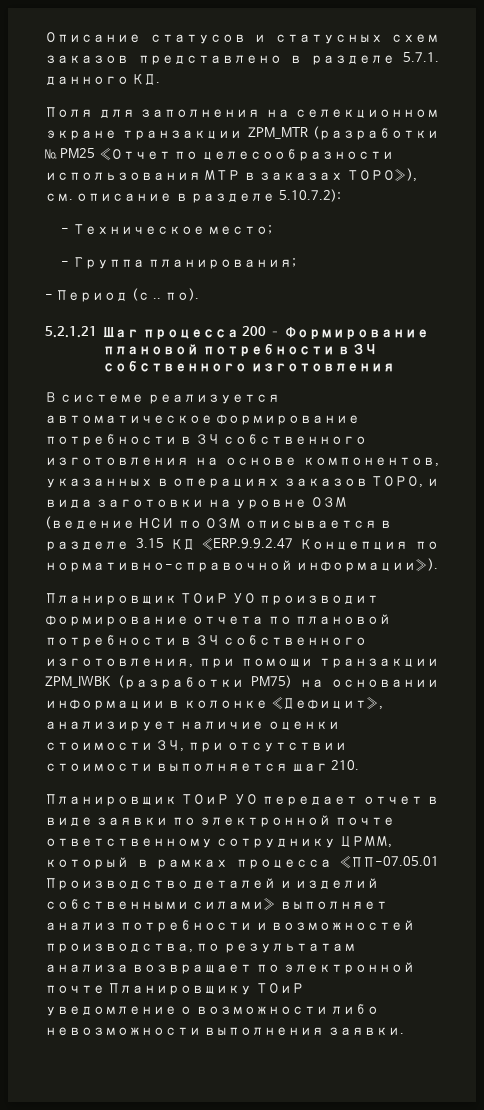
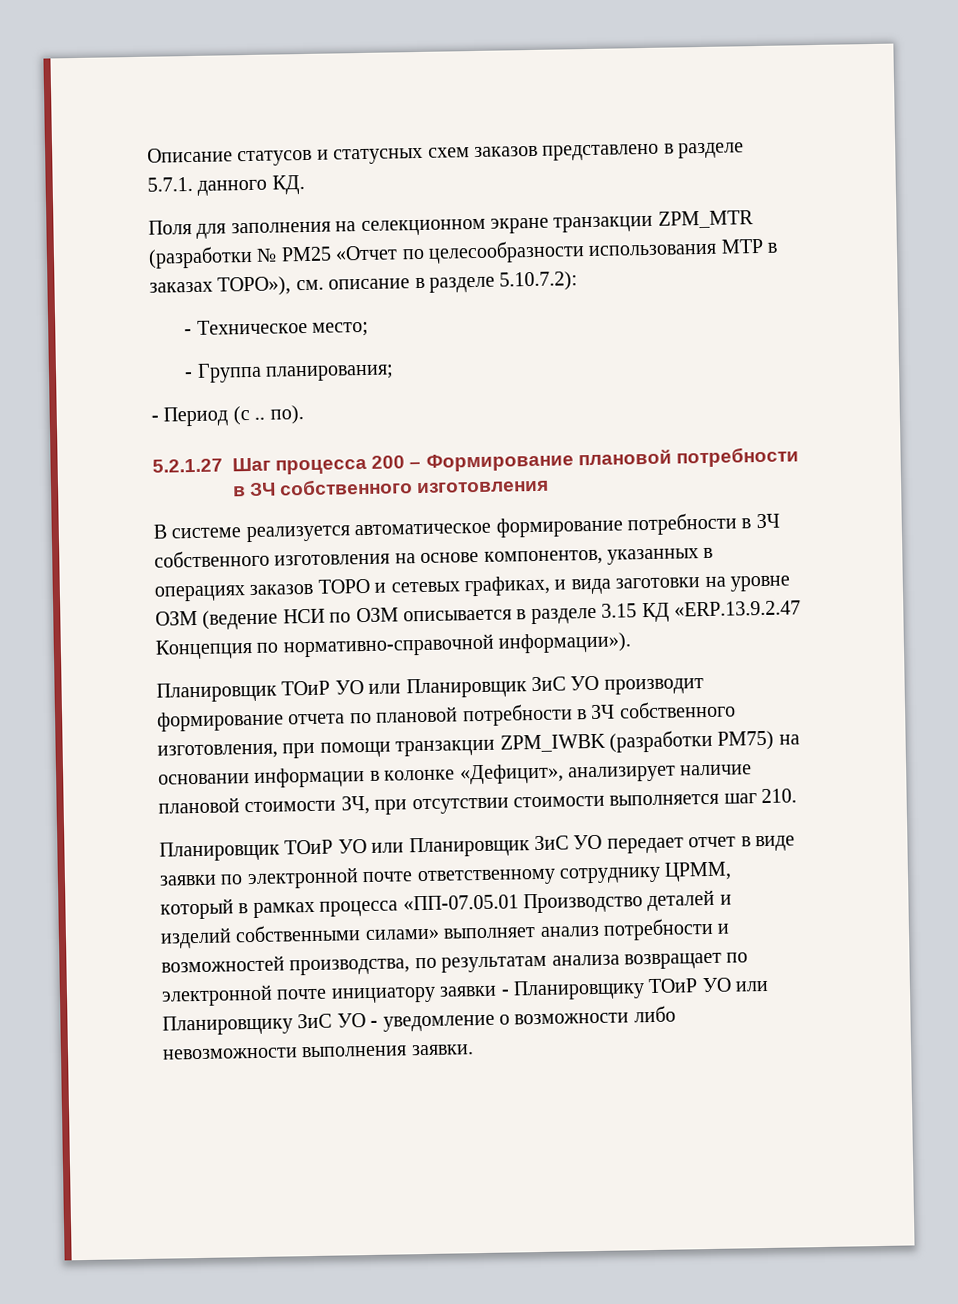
- 5.2.1.21 Шаг процесса 200 – Формирование плановой потребности в ЗЧ собственного изготовления
+ 5.2.1.27 Шаг процесса 200 – Формирование плановой потребности в ЗЧ собственного изготовления
- В системе реализуется автоматическое формирование потребности в ЗЧ собственного изготовления на основе компонентов, указанных в операциях заказов ТОРО, и вида заготовки на уровне ОЗМ (ведение НСИ по ОЗМ описывается в разделе 3.15 КД «ERP.9.9.2.47 Концепция по нормативно-справочной информации»).
+ В системе реализуется автоматическое формирование потребности в ЗЧ собственного изготовления на основе компонентов, указанных в операциях заказов ТОРО и сетевых графиках, и вида заготовки на уровне ОЗМ (ведение НСИ по ОЗМ описывается в разделе 3.15 КД «ERP.13.9.2.47 Концепция по нормативно-справочной информации»).
- Планировщик ТОиР УО производит формирование отчета по плановой потребности в ЗЧ собственного изготовления, при помощи транзакции ZPM_IWBK (разработки PM75) на основании информации в колонке «Дефицит», анализирует наличие оценки стоимости ЗЧ, при отсутствии стоимости выполняется шаг 210.
+ Планировщик ТОиР УО или Планировщик ЗиС УО производит формирование отчета по плановой потребности в ЗЧ собственного изготовления, при помощи транзакции ZPM_IWBK (разработки PM75) на основании информации в колонке «Дефицит», анализирует наличие плановой стоимости ЗЧ, при отсутствии стоимости выполняется шаг 210.
- Планировщик ТОиР УО передает отчет в виде заявки по электронной почте ответственному сотруднику ЦРММ, который в рамках процесса «ПП-07.05.01 Производство деталей и изделий собственными силами» выполняет анализ потребности и возможностей производства, по результатам анализа возвращает по электронной почте Планировщику ТОиР уведомление о возможности либо невозможности выполнения заявки.
+ Планировщик ТОиР УО или Планировщик ЗиС УО передает отчет в виде заявки по электронной почте ответственному сотруднику ЦРММ, который в рамках процесса «ПП-07.05.01 Производство деталей и изделий собственными силами» выполняет анализ потребности и возможностей производства, по результатам анализа возвращает по электронной почте инициатору заявки - Планировщику ТОиР УО или Планировщику ЗиС УО - уведомление о возможности либо невозможности выполнения заявки.

